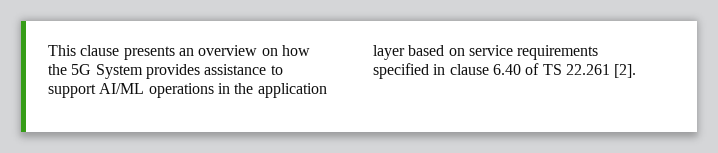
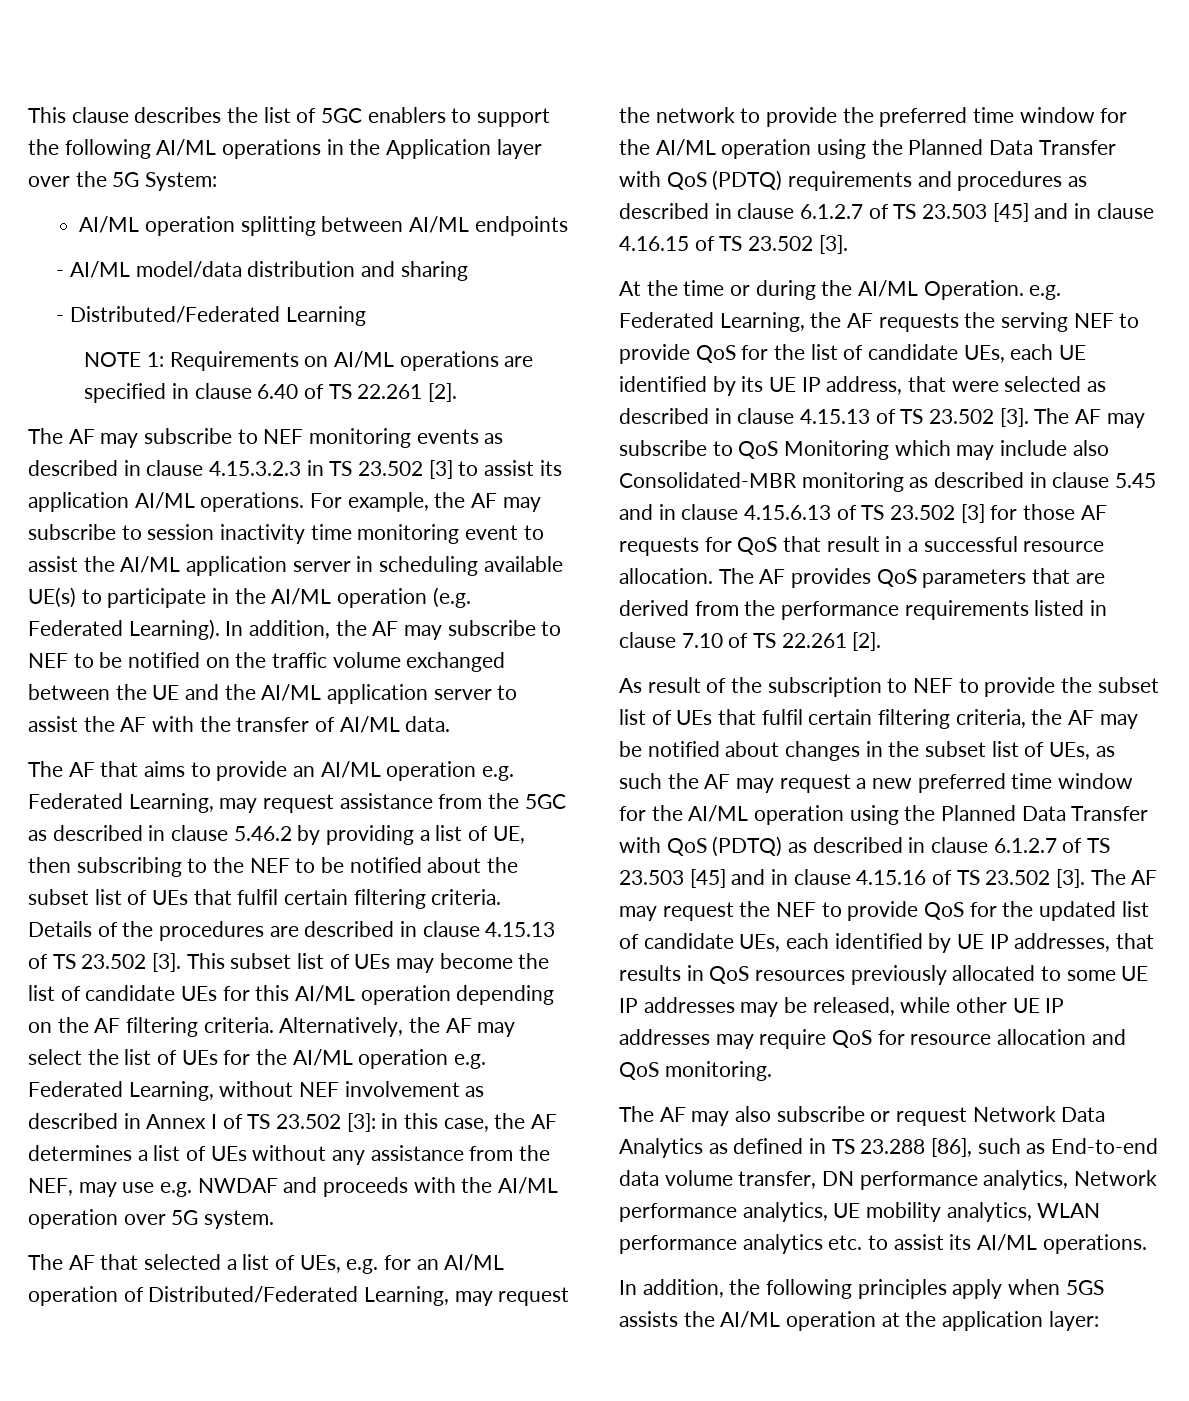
- This clause presents an overview on how the 5G System provides assistance to support AI/ML operations in the application layer based on service requirements specified in clause 6.40 of TS 22.261 [2].
+ This clause describes the list of 5GC enablers to support the following AI/ML operations in the Application layer over the 5G System:
+ AI/ML operation splitting between AI/ML endpoints
+ - AI/ML model/data distribution and sharing
+ - Distributed/Federated Learning
+ NOTE 1: Requirements on AI/ML operations are specified in clause 6.40 of TS 22.261 [2].
+ The AF may subscribe to NEF monitoring events as described in clause 4.15.3.2.3 in TS 23.502 [3] to assist its application AI/ML operations. For example, the AF may subscribe to session inactivity time monitoring event to assist the AI/ML application server in scheduling available UE(s) to participate in the AI/ML operation (e.g. Federated Learning). In addition, the AF may subscribe to NEF to be notified on the traffic volume exchanged between the UE and the AI/ML application server to assist the AF with the transfer of AI/ML data.
+ The AF that aims to provide an AI/ML operation e.g. Federated Learning, may request assistance from the 5GC as described in clause 5.46.2 by providing a list of UE, then subscribing to the NEF to be notified about the subset list of UEs that fulfil certain filtering criteria. Details of the procedures are described in clause 4.15.13 of TS 23.502 [3]. This subset list of UEs may become the list of candidate UEs for this AI/ML operation depending on the AF filtering criteria. Alternatively, the AF may select the list of UEs for the AI/ML operation e.g. Federated Learning, without NEF involvement as described in Annex I of TS 23.502 [3]: in this case, the AF determines a list of UEs without any assistance from the NEF, may use e.g. NWDAF and proceeds with the AI/ML operation over 5G system.
+ The AF that selected a list of UEs, e.g. for an AI/ML operation of Distributed/Federated Learning, may request the network to provide the preferred time window for the AI/ML operation using the Planned Data Transfer with QoS (PDTQ) requirements and procedures as described in clause 6.1.2.7 of TS 23.503 [45] and in clause 4.16.15 of TS 23.502 [3].
+ At the time or during the AI/ML Operation. e.g. Federated Learning, the AF requests the serving NEF to provide QoS for the list of candidate UEs, each UE identified by its UE IP address, that were selected as described in clause 4.15.13 of TS 23.502 [3]. The AF may subscribe to QoS Monitoring which may include also Consolidated-MBR monitoring as described in clause 5.45 and in clause 4.15.6.13 of TS 23.502 [3] for those AF requests for QoS that result in a successful resource allocation. The AF provides QoS parameters that are derived from the performance requirements listed in clause 7.10 of TS 22.261 [2].
+ As result of the subscription to NEF to provide the subset list of UEs that fulfil certain filtering criteria, the AF may be notified about changes in the subset list of UEs, as such the AF may request a new preferred time window for the AI/ML operation using the Planned Data Transfer with QoS (PDTQ) as described in clause 6.1.2.7 of TS 23.503 [45] and in clause 4.15.16 of TS 23.502 [3]. The AF may request the NEF to provide QoS for the updated list of candidate UEs, each identified by UE IP addresses, that results in QoS resources previously allocated to some UE IP addresses may be released, while other UE IP addresses may require QoS for resource allocation and QoS monitoring.
+ The AF may also subscribe or request Network Data Analytics as defined in TS 23.288 [86], such as End-to-end data volume transfer, DN performance analytics, Network performance analytics, UE mobility analytics, WLAN performance analytics etc. to assist its AI/ML operations.
+ In addition, the following principles apply when 5GS assists the AI/ML operation at the application layer:

